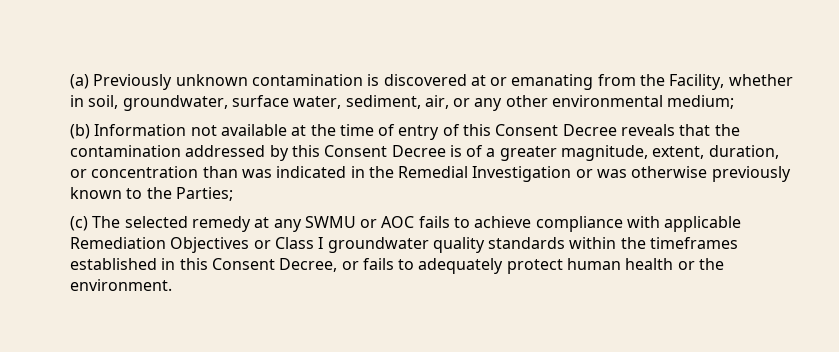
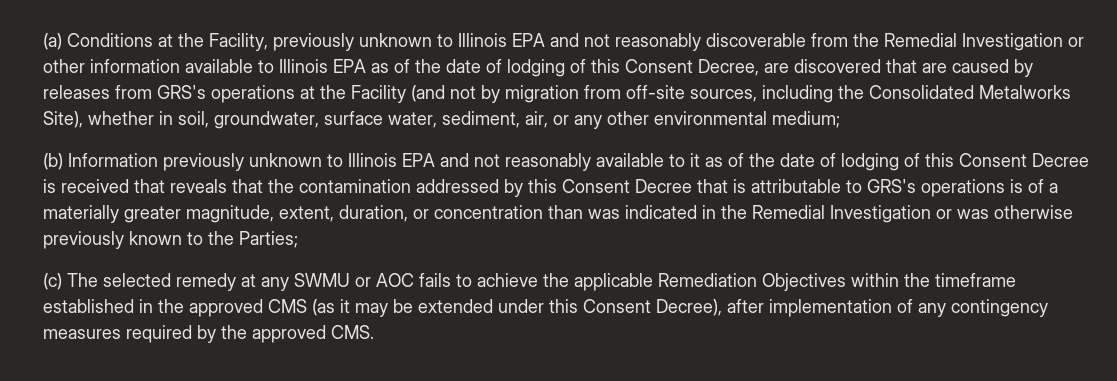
- (a) Previously unknown contamination is discovered at or emanating from the Facility, whether in soil, groundwater, surface water, sediment, air, or any other environmental medium;
+ (a) Conditions at the Facility, previously unknown to Illinois EPA and not reasonably discoverable from the Remedial Investigation or other information available to Illinois EPA as of the date of lodging of this Consent Decree, are discovered that are caused by releases from GRS's operations at the Facility (and not by migration from off-site sources, including the Consolidated Metalworks Site), whether in soil, groundwater, surface water, sediment, air, or any other environmental medium;
- (b) Information not available at the time of entry of this Consent Decree reveals that the contamination addressed by this Consent Decree is of a greater magnitude, extent, duration, or concentration than was indicated in the Remedial Investigation or was otherwise previously known to the Parties;
+ (b) Information previously unknown to Illinois EPA and not reasonably available to it as of the date of lodging of this Consent Decree is received that reveals that the contamination addressed by this Consent Decree that is attributable to GRS's operations is of a materially greater magnitude, extent, duration, or concentration than was indicated in the Remedial Investigation or was otherwise previously known to the Parties;
- (c) The selected remedy at any SWMU or AOC fails to achieve compliance with applicable Remediation Objectives or Class I groundwater quality standards within the timeframes established in this Consent Decree, or fails to adequately protect human health or the environment.
+ (c) The selected remedy at any SWMU or AOC fails to achieve the applicable Remediation Objectives within the timeframe established in the approved CMS (as it may be extended under this Consent Decree), after implementation of any contingency measures required by the approved CMS.

